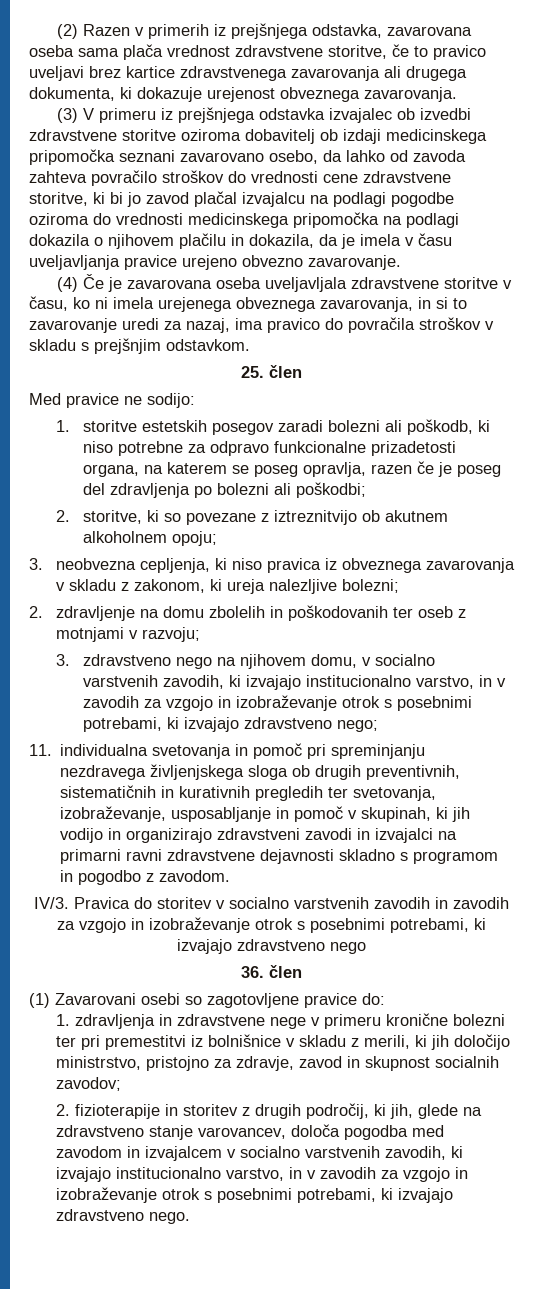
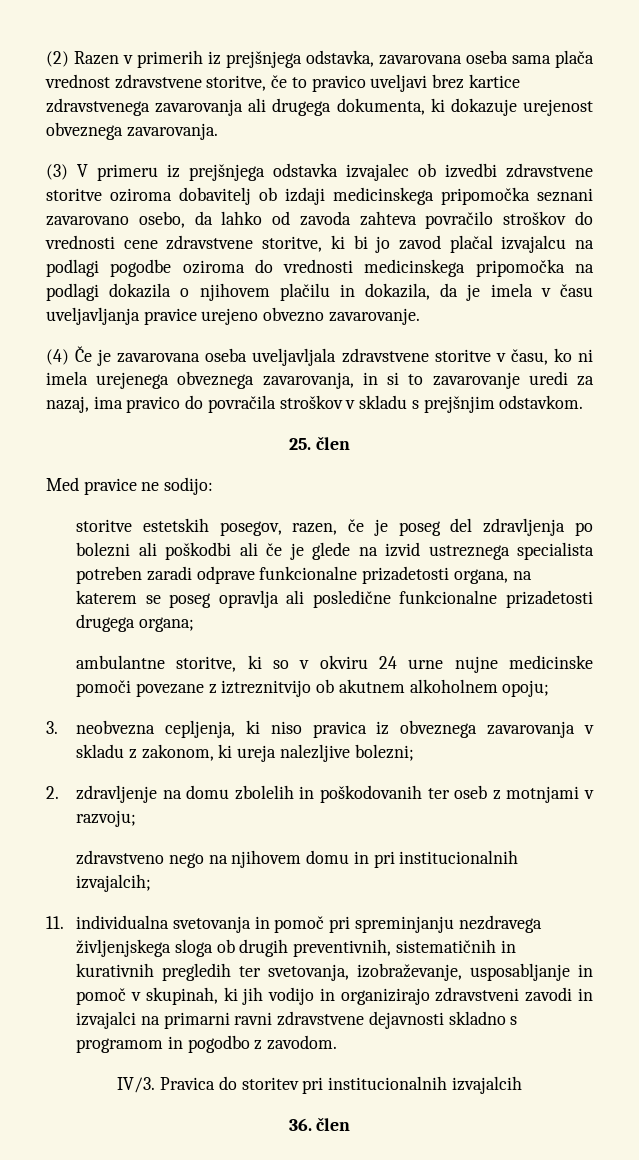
- 1. storitve estetskih posegov zaradi bolezni ali poškodb, ki niso potrebne za odpravo funkcionalne prizadetosti organa, na katerem se poseg opravlja, razen če je poseg del zdravljenja po bolezni ali poškodbi;
- 2. storitve, ki so povezane z iztreznitvijo ob akutnem alkoholnem opoju;
+ storitve estetskih posegov, razen, če je poseg del zdravljenja po bolezni ali poškodbi ali če je glede na izvid ustreznega specialista potreben zaradi odprave funkcionalne prizadetosti organa, na katerem se poseg opravlja ali posledične funkcionalne prizadetosti drugega organa;
+ ambulantne storitve, ki so v okviru 24 urne nujne medicinske pomoči povezane z iztreznitvijo ob akutnem alkoholnem opoju;
- 3. zdravstveno nego na njihovem domu, v socialno varstvenih zavodih, ki izvajajo institucionalno varstvo, in v zavodih za vzgojo in izobraževanje otrok s posebnimi potrebami, ki izvajajo zdravstveno nego;
+ zdravstveno nego na njihovem domu in pri institucionalnih izvajalcih;
- Pravica do storitev v socialno varstvenih zavodih in zavodih za vzgojo in izobraževanje otrok s posebnimi potrebami, ki izvajajo zdravstveno nego
+ Pravica do storitev pri institucionalnih izvajalcih
  36. člen
- (1) Zavarovani osebi so zagotovljene pravice do:
- 1. zdravljenja in zdravstvene nege v primeru kronične bolezni ter pri premestitvi iz bolnišnice v skladu z merili, ki jih določijo ministrstvo, pristojno za zdravje, zavod in skupnost socialnih zavodov;
- 2. fizioterapije in storitev z drugih področij, ki jih, glede na zdravstveno stanje varovancev, določa pogodba med zavodom in izvajalcem v socialno varstvenih zavodih, ki izvajajo institucionalno varstvo, in v zavodih za vzgojo in izobraževanje otrok s posebnimi potrebami, ki izvajajo zdravstveno nego.

